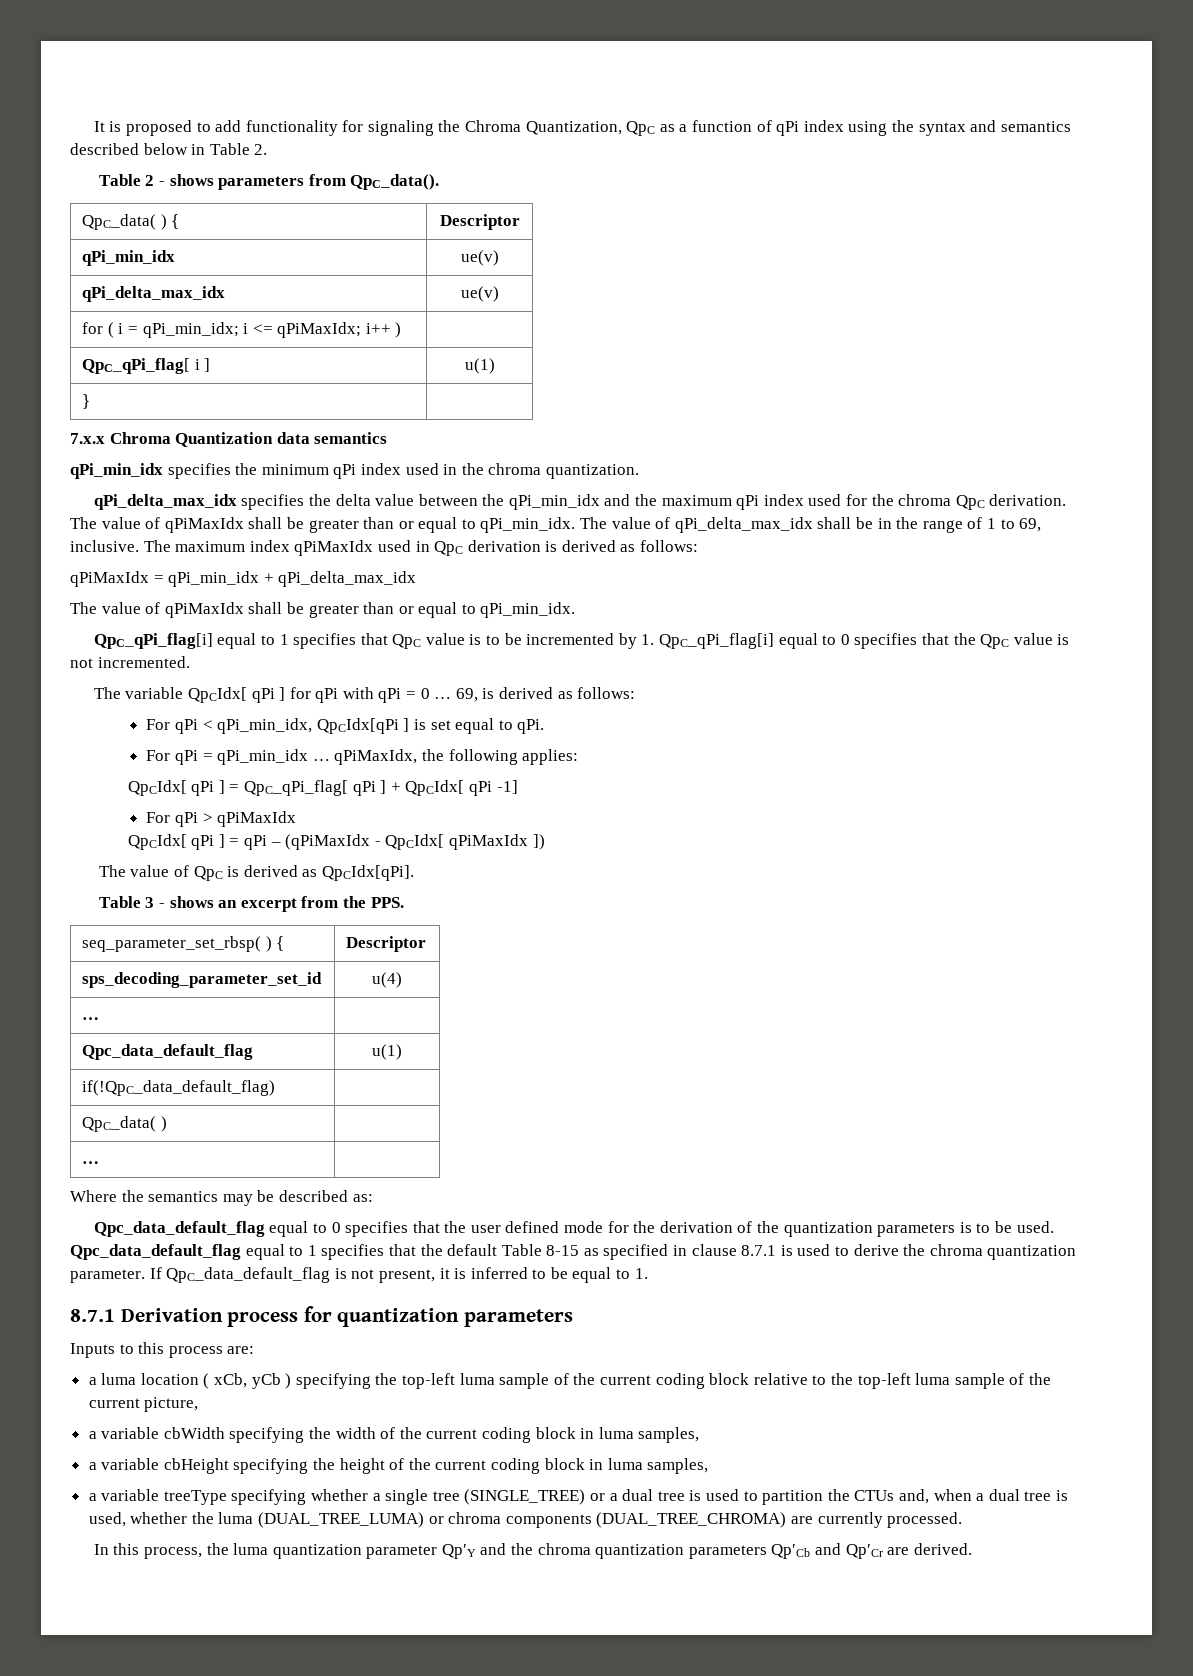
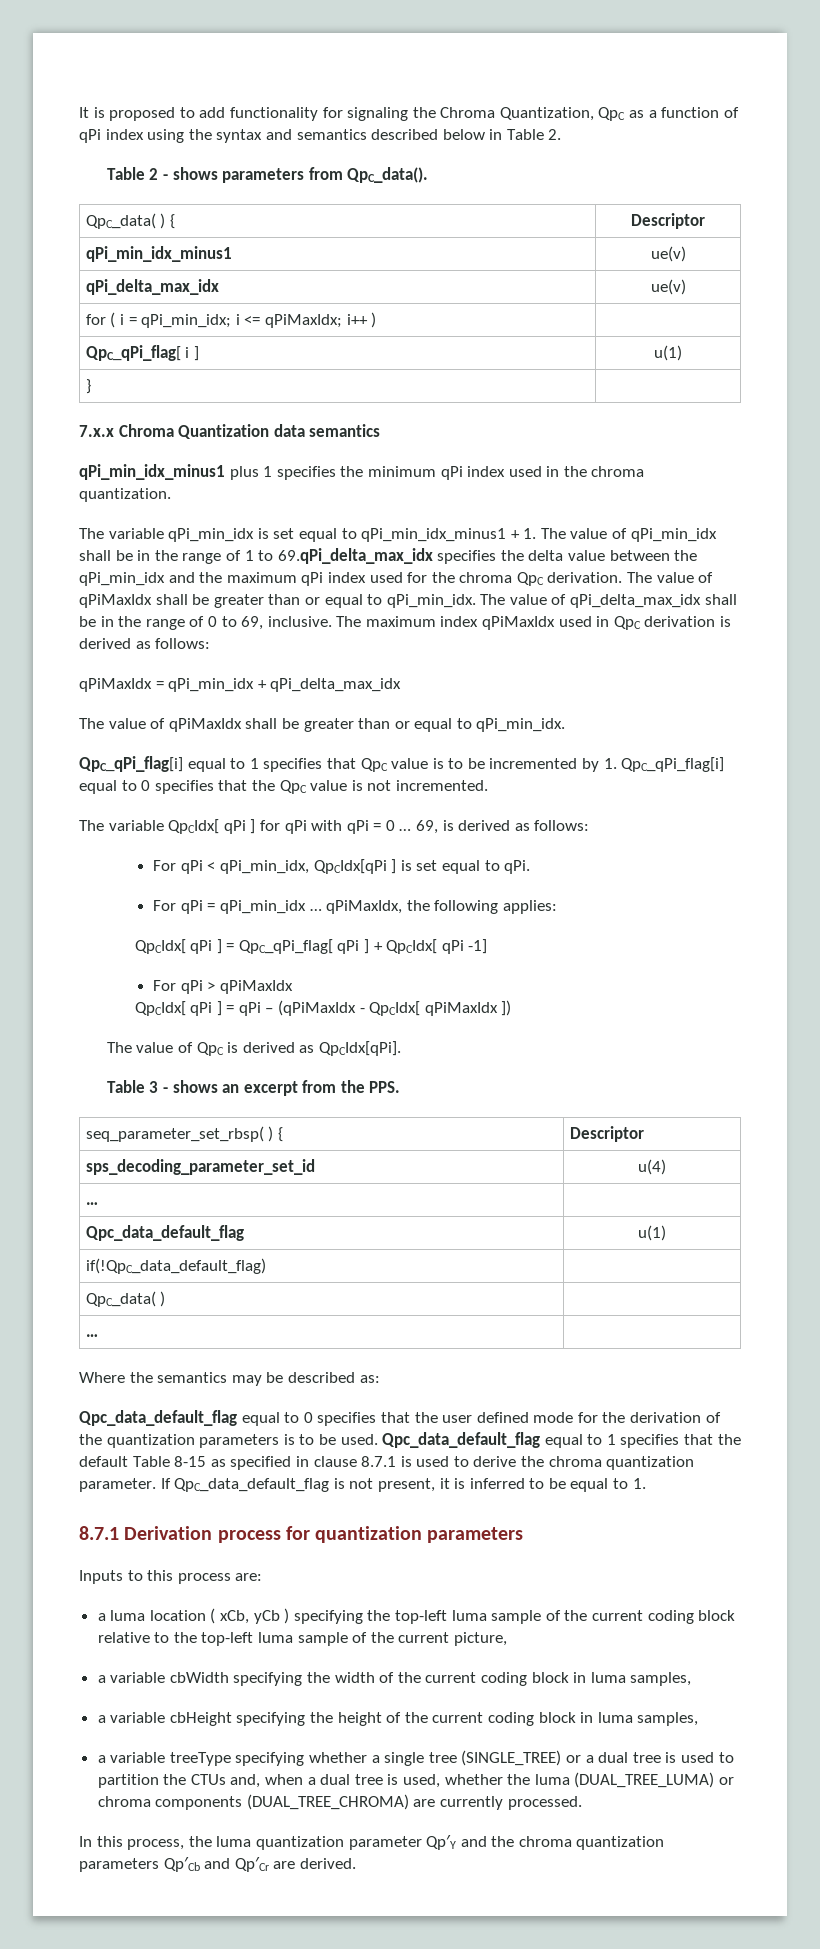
- qPi_min_idx | ue(v)
+ qPi_min_idx_minus1 | ue(v)
- qPi_min_idx specifies the minimum qPi index used in the chroma quantization.
+ qPi_min_idx_minus1 plus 1 specifies the minimum qPi index used in the chroma quantization.
- qPi_delta_max_idx specifies the delta value between the qPi_min_idx and the maximum qPi index used for the chroma QpC derivation.
+ The variable qPi_min_idx is set equal to qPi_min_idx_minus1 + 1. The value of qPi_min_idx shall be in the range of 1 to 69.qPi_delta_max_idx specifies the delta value between the qPi_min_idx and the maximum qPi index used for the chroma QpC derivation.
- The value of qPi_delta_max_idx shall be in the range of 1 to 69, inclusive.
+ The value of qPi_delta_max_idx shall be in the range of 0 to 69, inclusive.

